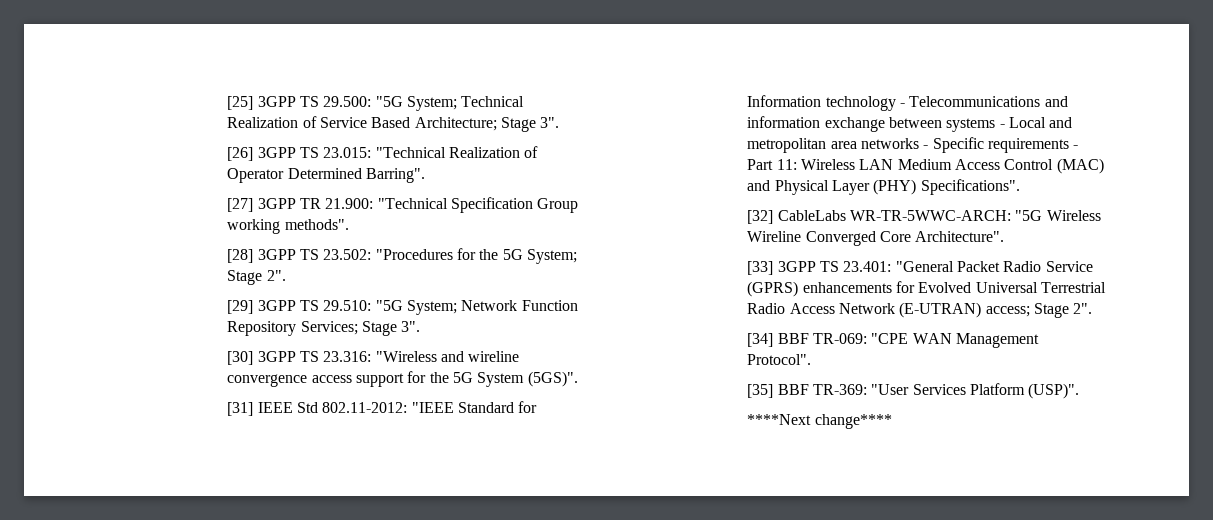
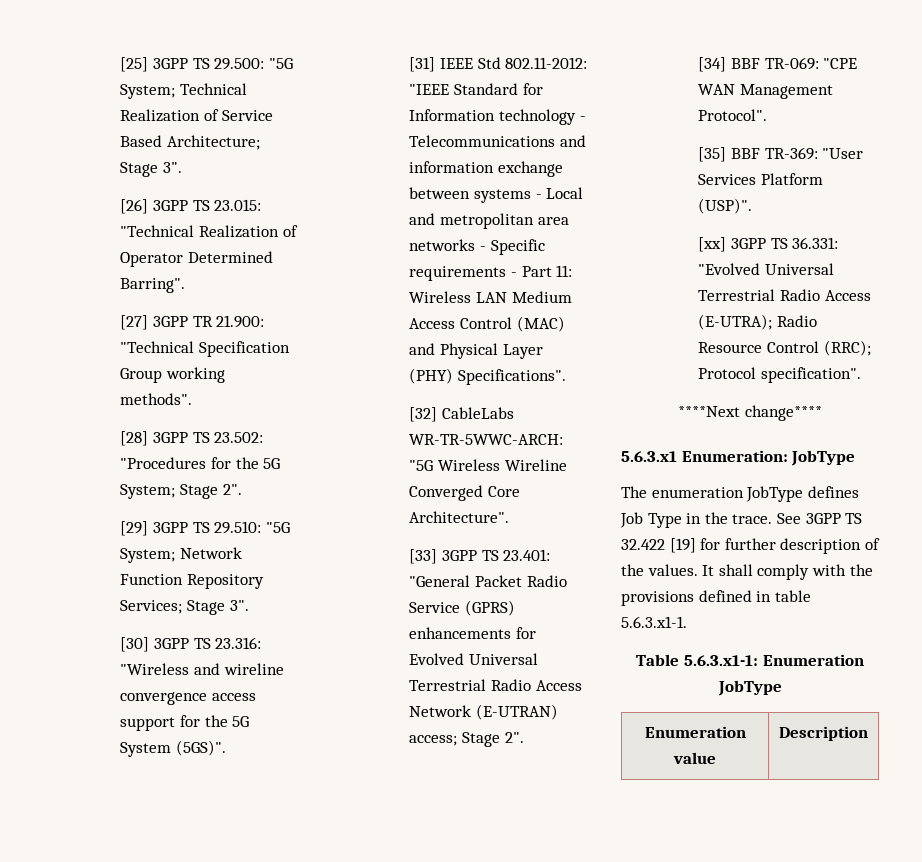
+ [xx] 3GPP TS 36.331: "Evolved Universal Terrestrial Radio Access (E-UTRA); Radio Resource Control (RRC); Protocol specification".
  ****Next change****
+ 5.6.3.x1 Enumeration: JobType
+ The enumeration JobType defines Job Type in the trace. See 3GPP TS 32.422 [19] for further description of the values. It shall comply with the provisions defined in table 5.6.3.x1-1.
+ Table 5.6.3.x1-1: Enumeration JobType
+ Enumeration value | Description

